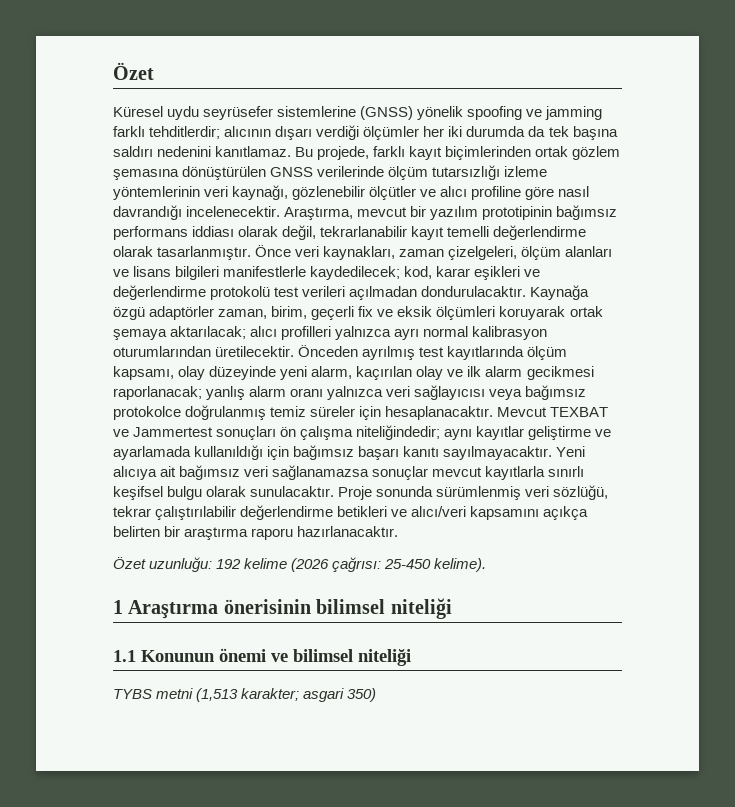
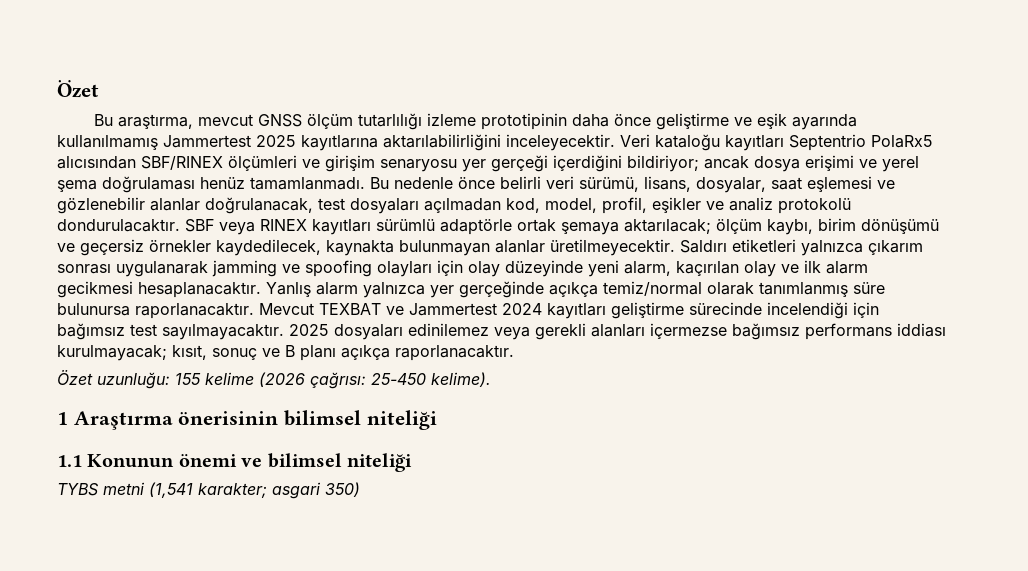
- Küresel uydu seyrüsefer sistemlerine (GNSS) yönelik spoofing ve jamming farklı tehditlerdir; alıcının dışarı verdiği ölçümler her iki durumda da tek başına saldırı nedenini kanıtlamaz. Bu projede, farklı kayıt biçimlerinden ortak gözlem şemasına dönüştürülen GNSS verilerinde ölçüm tutarsızlığı izleme yöntemlerinin veri kaynağı, gözlenebilir ölçütler ve alıcı profiline göre nasıl davrandığı incelenecektir. Araştırma, mevcut bir yazılım prototipinin bağımsız performans iddiası olarak değil, tekrarlanabilir kayıt temelli değerlendirme olarak tasarlanmıştır. Önce veri kaynakları, zaman çizelgeleri, ölçüm alanları ve lisans bilgileri manifestlerle kaydedilecek; kod, karar eşikleri ve değerlendirme protokolü test verileri açılmadan dondurulacaktır. Kaynağa özgü adaptörler zaman, birim, geçerli fix ve eksik ölçümleri koruyarak ortak şemaya aktarılacak; alıcı profilleri yalnızca ayrı normal kalibrasyon oturumlarından üretilecektir. Önceden ayrılmış test kayıtlarında ölçüm kapsamı, olay düzeyinde yeni alarm, kaçırılan olay ve ilk alarm gecikmesi raporlanacak; yanlış alarm oranı yalnızca veri sağlayıcısı veya bağımsız protokolce doğrulanmış temiz süreler için hesaplanacaktır. Mevcut TEXBAT ve Jammertest sonuçları ön çalışma niteliğindedir; aynı kayıtlar geliştirme ve ayarlamada kullanıldığı için bağımsız başarı kanıtı sayılmayacaktır. Yeni alıcıya ait bağımsız veri sağlanamazsa sonuçlar mevcut kayıtlarla sınırlı keşifsel bulgu olarak sunulacaktır. Proje sonunda sürümlenmiş veri sözlüğü, tekrar çalıştırılabilir değerlendirme betikleri ve alıcı/veri kapsamını açıkça belirten bir araştırma raporu hazırlanacaktır.
+ Bu araştırma, mevcut GNSS ölçüm tutarlılığı izleme prototipinin daha önce geliştirme ve eşik ayarında kullanılmamış Jammertest 2025 kayıtlarına aktarılabilirliğini inceleyecektir. Veri kataloğu kayıtları Septentrio PolaRx5 alıcısından SBF/RINEX ölçümleri ve girişim senaryosu yer gerçeği içerdiğini bildiriyor; ancak dosya erişimi ve yerel şema doğrulaması henüz tamamlanmadı. Bu nedenle önce belirli veri sürümü, lisans, dosyalar, saat eşlemesi ve gözlenebilir alanlar doğrulanacak, test dosyaları açılmadan kod, model, profil, eşikler ve analiz protokolü dondurulacaktır. SBF veya RINEX kayıtları sürümlü adaptörle ortak şemaya aktarılacak; ölçüm kaybı, birim dönüşümü ve geçersiz örnekler kaydedilecek, kaynakta bulunmayan alanlar üretilmeyecektir. Saldırı etiketleri yalnızca çıkarım sonrası uygulanarak jamming ve spoofing olayları için olay düzeyinde yeni alarm, kaçırılan olay ve ilk alarm gecikmesi hesaplanacaktır. Yanlış alarm yalnızca yer gerçeğinde açıkça temiz/normal olarak tanımlanmış süre bulunursa raporlanacaktır. Mevcut TEXBAT ve Jammertest 2024 kayıtları geliştirme sürecinde incelendiği için bağımsız test sayılmayacaktır. 2025 dosyaları edinilemez veya gerekli alanları içermezse bağımsız performans iddiası kurulmayacak; kısıt, sonuç ve B planı açıkça raporlanacaktır.
- Özet uzunluğu: 192 kelime (2026 çağrısı: 25-450 kelime).
+ Özet uzunluğu: 155 kelime (2026 çağrısı: 25-450 kelime).
- TYBS metni (1,513 karakter; asgari 350)
+ TYBS metni (1,541 karakter; asgari 350)

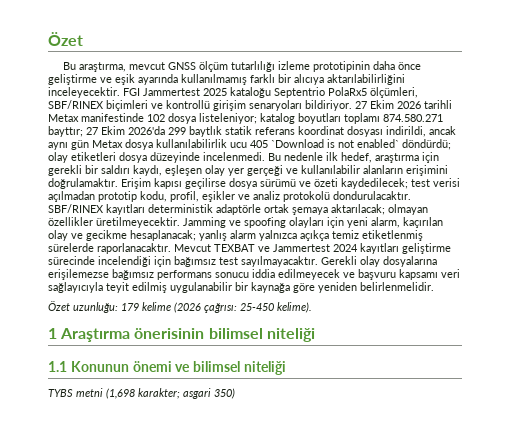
- Bu araştırma, mevcut GNSS ölçüm tutarlılığı izleme prototipinin daha önce geliştirme ve eşik ayarında kullanılmamış Jammertest 2025 kayıtlarına aktarılabilirliğini inceleyecektir. Veri kataloğu kayıtları Septentrio PolaRx5 alıcısından SBF/RINEX ölçümleri ve girişim senaryosu yer gerçeği içerdiğini bildiriyor; ancak dosya erişimi ve yerel şema doğrulaması henüz tamamlanmadı. Bu nedenle önce belirli veri sürümü, lisans, dosyalar, saat eşlemesi ve gözlenebilir alanlar doğrulanacak, test dosyaları açılmadan kod, model, profil, eşikler ve analiz protokolü dondurulacaktır.
+ Bu araştırma, mevcut GNSS ölçüm tutarlılığı izleme prototipinin daha önce geliştirme ve eşik ayarında kullanılmamış farklı bir alıcıya aktarılabilirliğini inceleyecektir. FGI Jammertest 2025 kataloğu Septentrio PolaRx5 ölçümleri, SBF/RINEX biçimleri ve kontrollü girişim senaryoları bildiriyor. 27 Ekim 2026 tarihli Metax manifestinde 102 dosya listeleniyor; katalog boyutları toplamı 874.580.271 bayttır; 27 Ekim 2026'da 299 baytlık statik referans koordinat dosyası indirildi, ancak aynı gün Metax dosya kullanılabilirlik ucu 405 `Download is not enabled` döndürdü; olay etiketleri dosya düzeyinde incelenmedi. Bu nedenle ilk hedef, araştırma için gerekli bir saldırı kaydı, eşleşen olay yer gerçeği ve kullanılabilir alanların erişimini doğrulamaktır. Erişim kapısı geçilirse dosya sürümü ve özeti kaydedilecek; test verisi açılmadan prototip kodu, profil, eşikler ve analiz protokolü dondurulacaktır.
- SBF veya RINEX kayıtları sürümlü adaptörle ortak şemaya aktarılacak; ölçüm kaybı, birim dönüşümü ve geçersiz örnekler kaydedilecek, kaynakta bulunmayan alanlar üretilmeyecektir. Saldırı etiketleri yalnızca çıkarım sonrası uygulanarak jamming ve spoofing olayları için olay düzeyinde yeni alarm, kaçırılan olay ve ilk alarm gecikmesi hesaplanacaktır. Yanlış alarm yalnızca yer gerçeğinde açıkça temiz/normal olarak tanımlanmış süre bulunursa raporlanacaktır.
+ SBF/RINEX kayıtları deterministik adaptörle ortak şemaya aktarılacak; olmayan özellikler üretilmeyecektir. Jamming ve spoofing olayları için yeni alarm, kaçırılan olay ve gecikme hesaplanacak; yanlış alarm yalnızca açıkça temiz etiketlenmiş sürelerde raporlanacaktır.
- 2025 dosyaları edinilemez veya gerekli alanları içermezse bağımsız performans iddiası kurulmayacak; kısıt, sonuç ve B planı açıkça raporlanacaktır.
+ Gerekli olay dosyalarına erişilemezse bağımsız performans sonucu iddia edilmeyecek ve başvuru kapsamı veri sağlayıcıyla teyit edilmiş uygulanabilir bir kaynağa göre yeniden belirlenmelidir.
- Özet uzunluğu: 155 kelime (2026 çağrısı: 25-450 kelime).
+ Özet uzunluğu: 179 kelime (2026 çağrısı: 25-450 kelime).
- TYBS metni (1,541 karakter; asgari 350)
+ TYBS metni (1,698 karakter; asgari 350)

